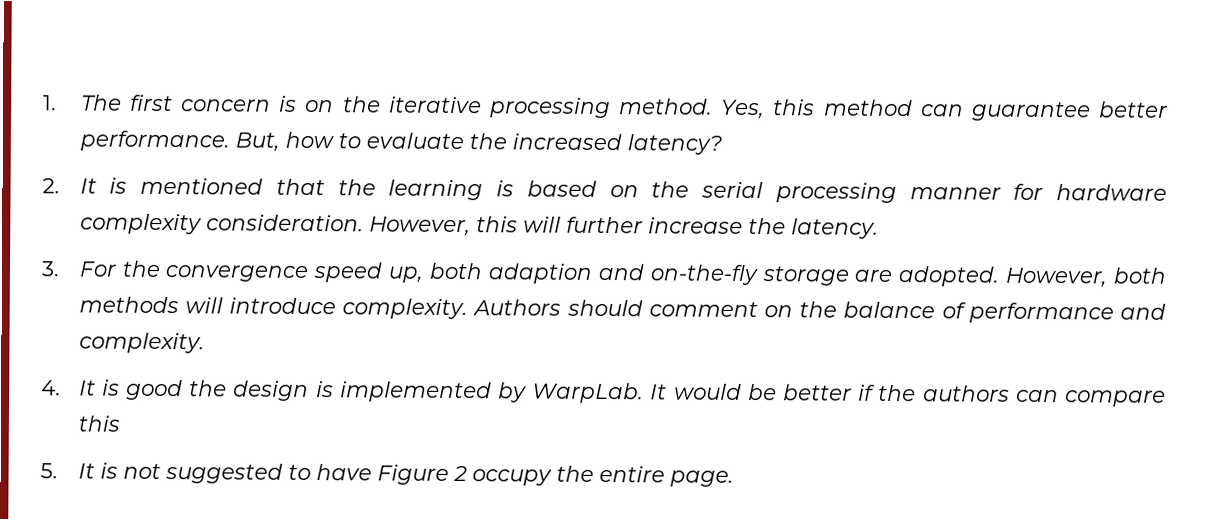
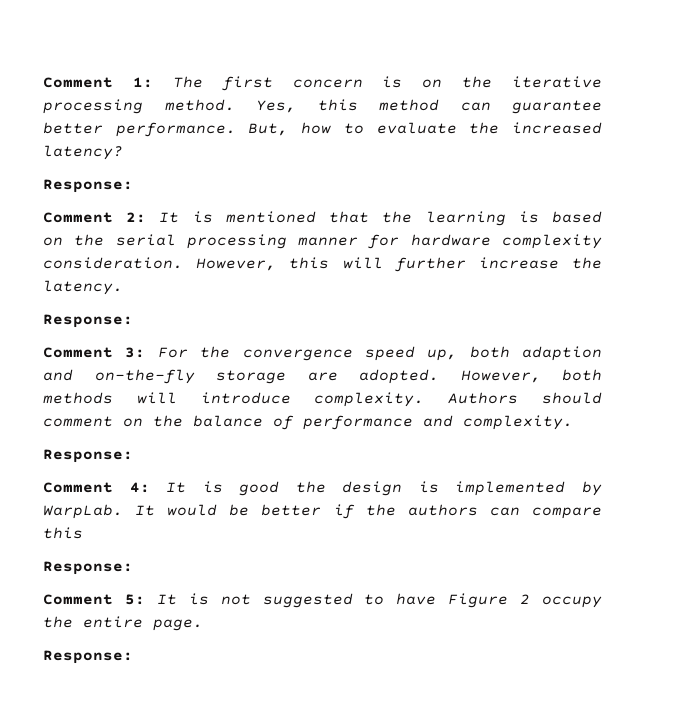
- 1. The first concern is on the iterative processing method.
+ Comment 1: The first concern is on the iterative processing method.
  But, how to evaluate the increased latency?
- 2. It is mentioned that the learning is based on the serial processing manner for hardware complexity consideration.
+ Response:
+ Comment 2: It is mentioned that the learning is based on the serial processing manner for hardware complexity consideration.
  However, this will further increase the latency.
- 3. For the convergence speed up, both adaption and on-the-fly storage are adopted.
+ Response:
+ Comment 3: For the convergence speed up, both adaption and on-the-fly storage are adopted.
  Authors should comment on the balance of performance and complexity.
- 4. It is good the design is implemented by WarpLab.
+ Response:
+ Comment 4: It is good the design is implemented by WarpLab.
  It would be better if the authors can compare this
- 5. It is not suggested to have Figure 2 occupy the entire page.
+ Response:
+ Comment 5: It is not suggested to have Figure 2 occupy the entire page.
+ Response:

